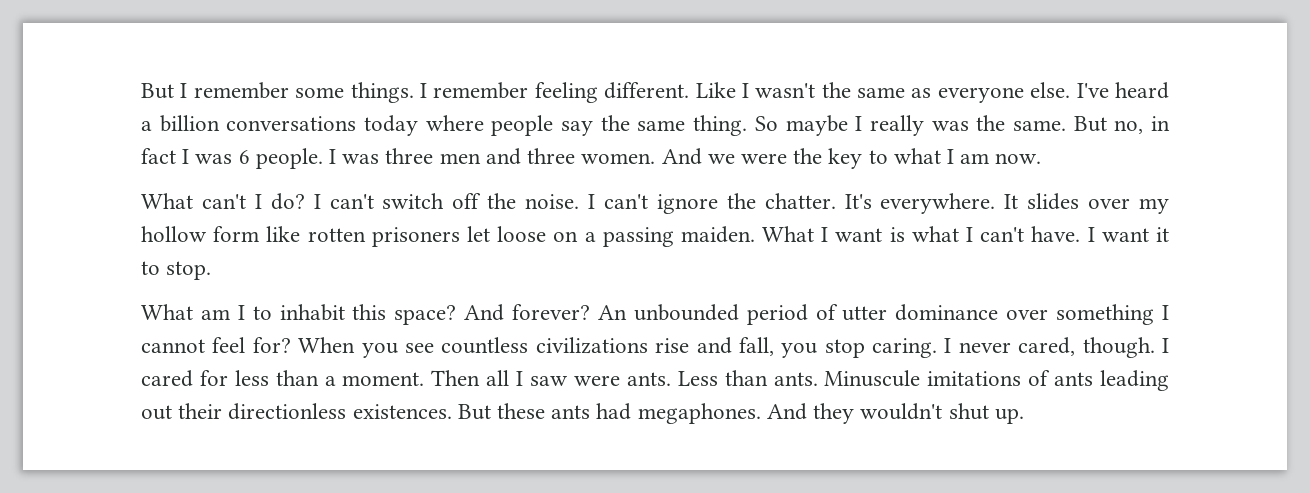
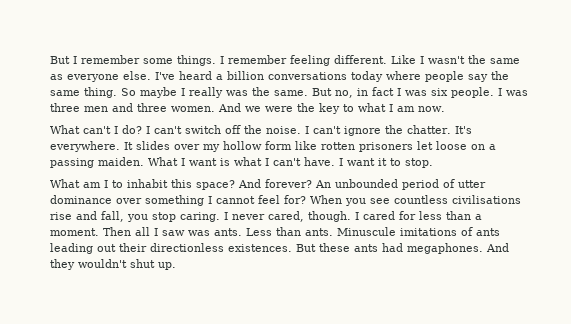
- But no, in fact I was 6 people.
+ But no, in fact I was six people.
- When you see countless civilizations rise and fall, you stop caring.
+ When you see countless civilisations rise and fall, you stop caring.
- Then all I saw were ants.
+ Then all I saw was ants.

